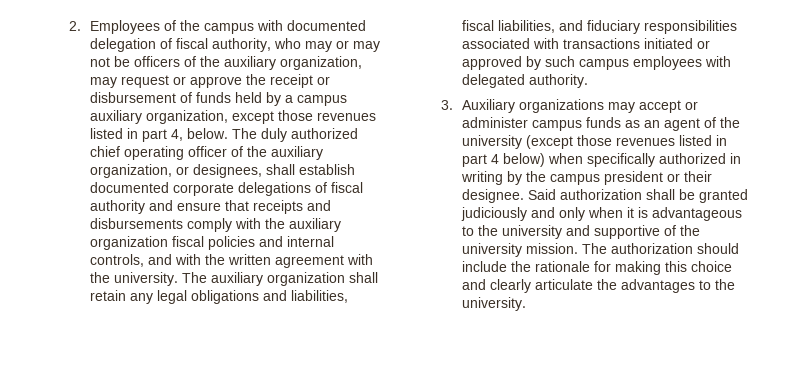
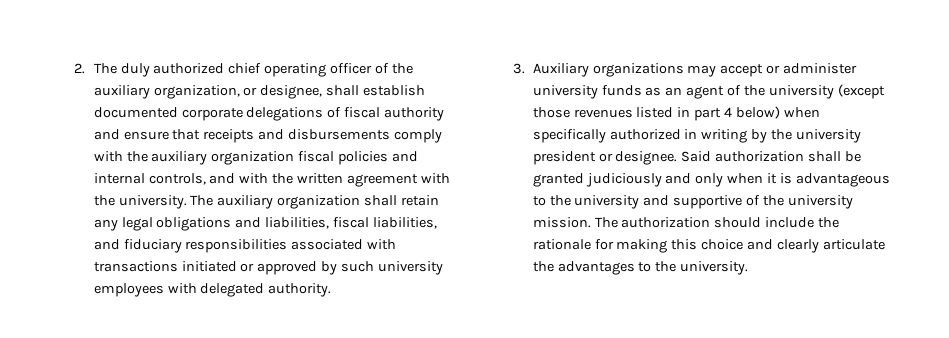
- 2. Employees of the campus with documented delegation of fiscal authority, who may or may not be officers of the auxiliary organization, may request or approve the receipt or disbursement of funds held by a campus auxiliary organization, except those revenues listed in part 4, below. The duly authorized chief operating officer of the auxiliary organization, or designees, shall establish documented corporate delegations of fiscal authority and ensure that receipts and disbursements comply with the auxiliary organization fiscal policies and internal controls, and with the written agreement with the university.
+ 2. The duly authorized chief operating officer of the auxiliary organization, or designee, shall establish documented corporate delegations of fiscal authority and ensure that receipts and disbursements comply with the auxiliary organization fiscal policies and internal controls, and with the written agreement with the university.
- The auxiliary organization shall retain any legal obligations and liabilities, fiscal liabilities, and fiduciary responsibilities associated with transactions initiated or approved by such campus employees with delegated authority.
+ The auxiliary organization shall retain any legal obligations and liabilities, fiscal liabilities, and fiduciary responsibilities associated with transactions initiated or approved by such university employees with delegated authority.
- 3. Auxiliary organizations may accept or administer campus funds as an agent of the university (except those revenues listed in part 4 below) when specifically authorized in writing by the campus president or their designee.
+ 3. Auxiliary organizations may accept or administer university funds as an agent of the university (except those revenues listed in part 4 below) when specifically authorized in writing by the university president or designee.

